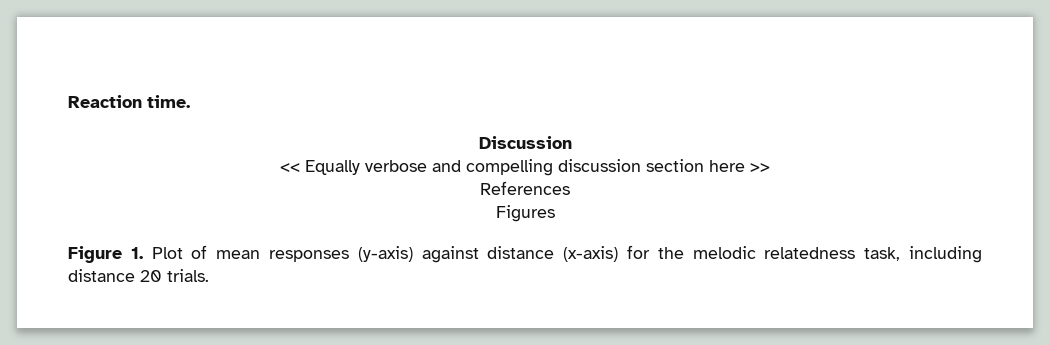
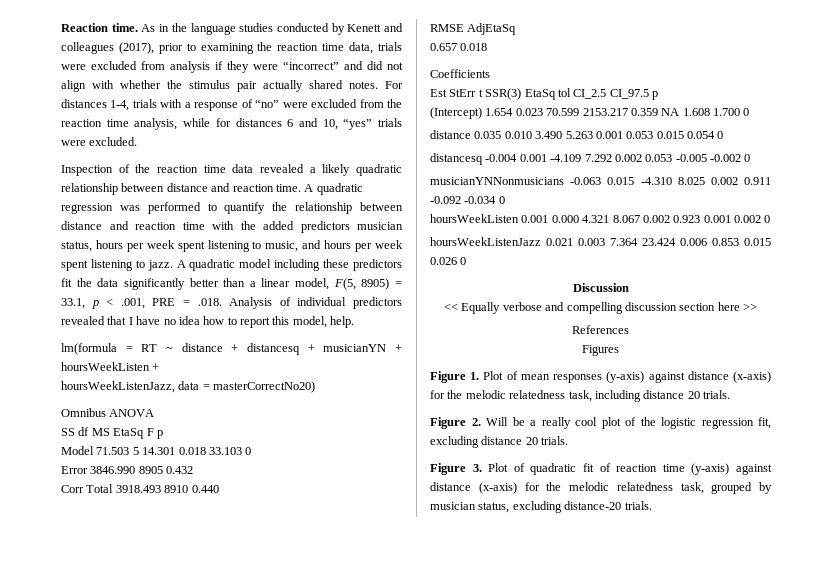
+ As in the language studies conducted by Kenett and colleagues (2017), prior to examining the reaction time data, trials were excluded from analysis if they were “incorrect” and did not align with whether the stimulus pair actually shared notes. For distances 1-4, trials with a response of “no” were excluded from the reaction time analysis, while for distances 6 and 10, “yes” trials were excluded.
+ Inspection of the reaction time data revealed a likely quadratic relationship between distance and reaction time. A quadratic regression was performed to quantify the relationship between distance and reaction time with the added predictors musician status, hours per week spent listening to music, and hours per week spent listening to jazz. A quadratic model including these predictors fit the data significantly better than a linear model, F(5, 8905) = 33.1, p < .001, PRE = .018. Analysis of individual predictors revealed that I have no idea how to report this model, help.
+ lm(formula = RT ~ distance + distancesq + musicianYN + hoursWeekListen +
+ hoursWeekListenJazz, data = masterCorrectNo20)
+ Omnibus ANOVA
+ SS df MS EtaSq F p
+ Model 71.503 5 14.301 0.018 33.103 0
+ Error 3846.990 8905 0.432
+ Corr Total 3918.493 8910 0.440
+ RMSE AdjEtaSq
+ 0.657 0.018
+ Coefficients
+ Est StErr t SSR(3) EtaSq tol CI_2.5 CI_97.5 p
+ (Intercept) 1.654 0.023 70.599 2153.217 0.359 NA 1.608 1.700 0
+ distance 0.035 0.010 3.490 5.263 0.001 0.053 0.015 0.054 0
+ distancesq -0.004 0.001 -4.109 7.292 0.002 0.053 -0.005 -0.002 0
+ musicianYNNonmusicians -0.063 0.015 -4.310 8.025 0.002 0.911 -0.092 -0.034 0
+ hoursWeekListen 0.001 0.000 4.321 8.067 0.002 0.923 0.001 0.002 0
+ hoursWeekListenJazz 0.021 0.003 7.364 23.424 0.006 0.853 0.015 0.026 0
+ Figure 2. Will be a really cool plot of the logistic regression fit, excluding distance 20 trials.
+ Figure 3. Plot of quadratic fit of reaction time (y-axis) against distance (x-axis) for the melodic relatedness task, grouped by musician status, excluding distance-20 trials.

